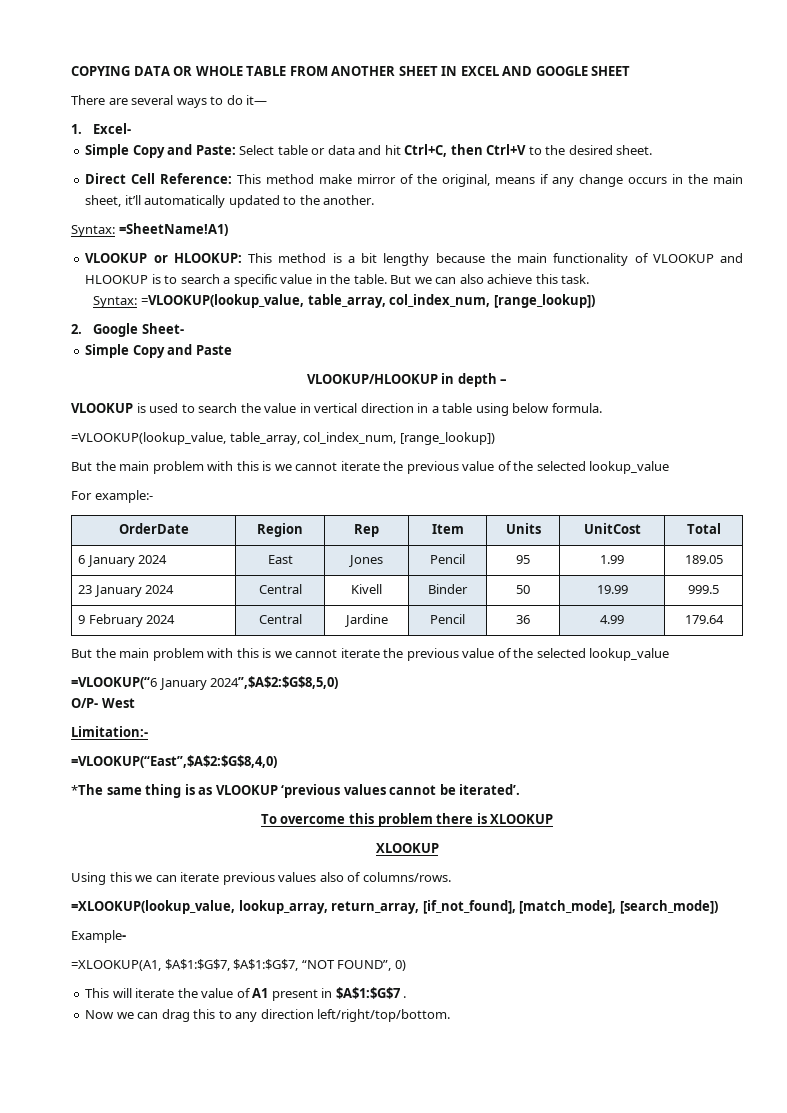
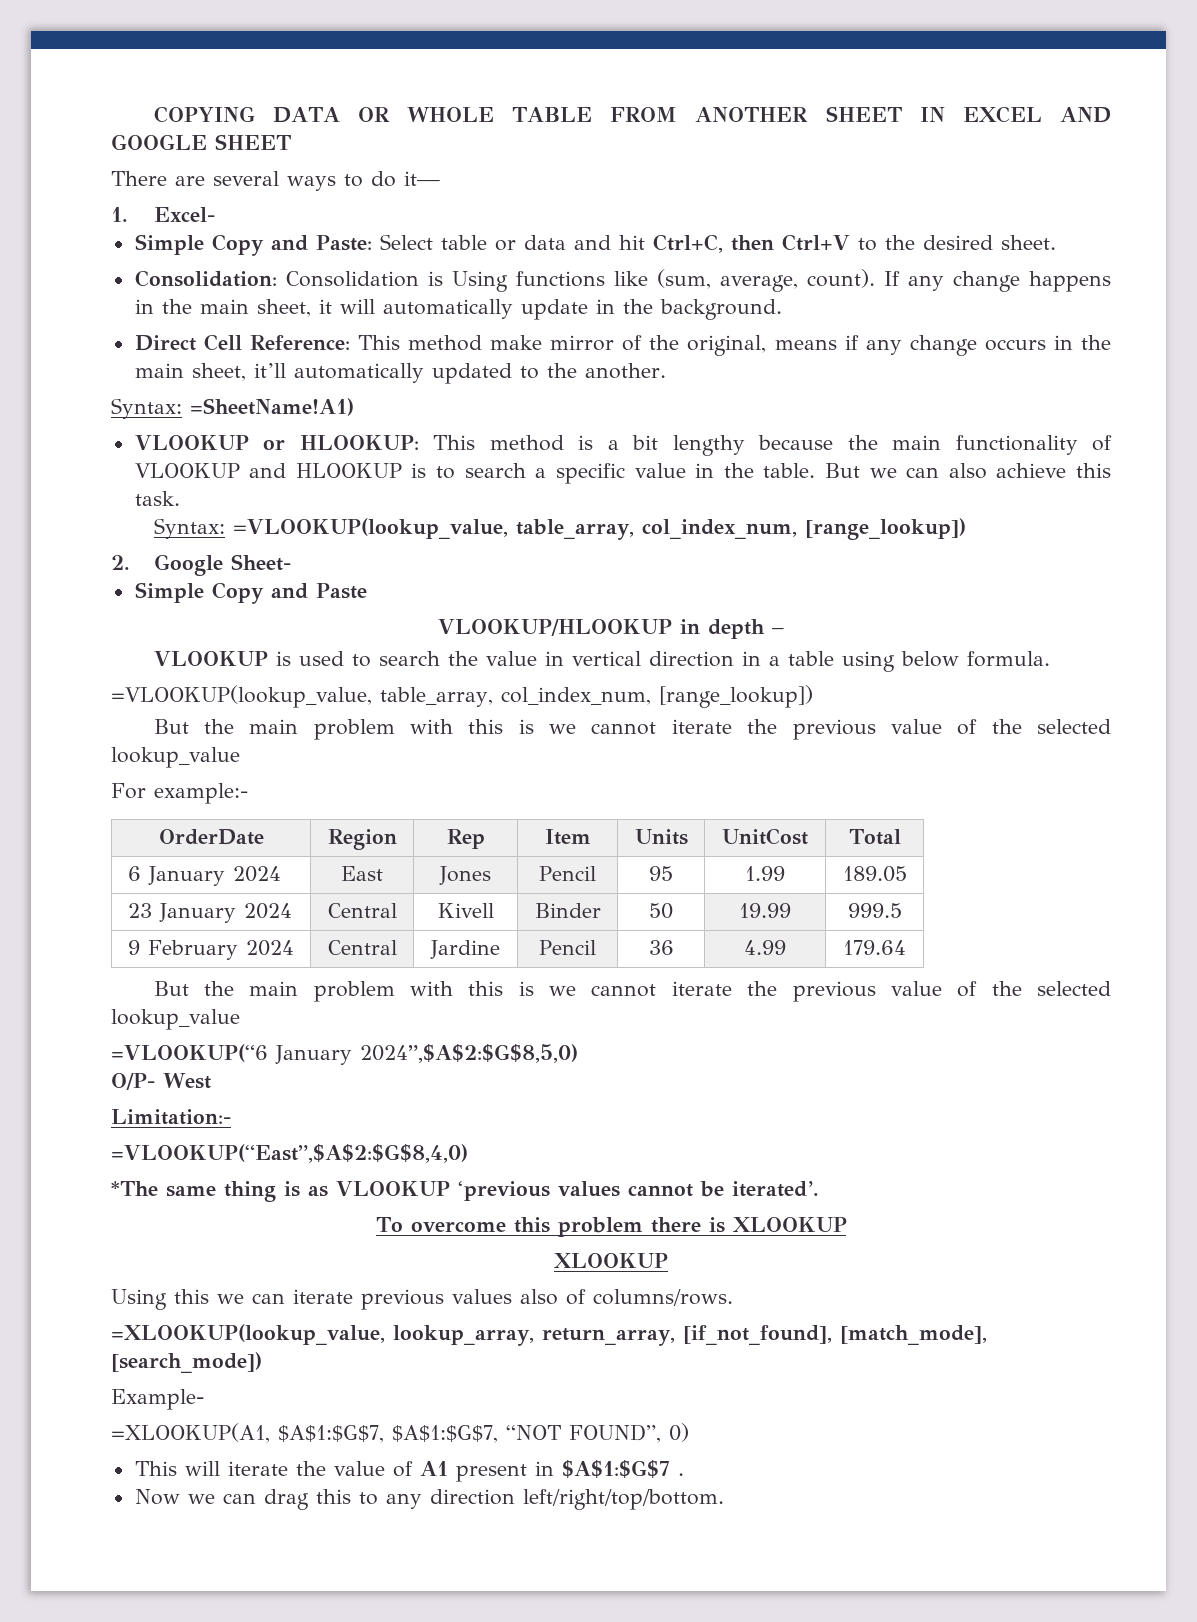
+ Consolidation: Consolidation is Using functions like (sum, average, count). If any change happens in the main sheet, it will automatically update in the background.

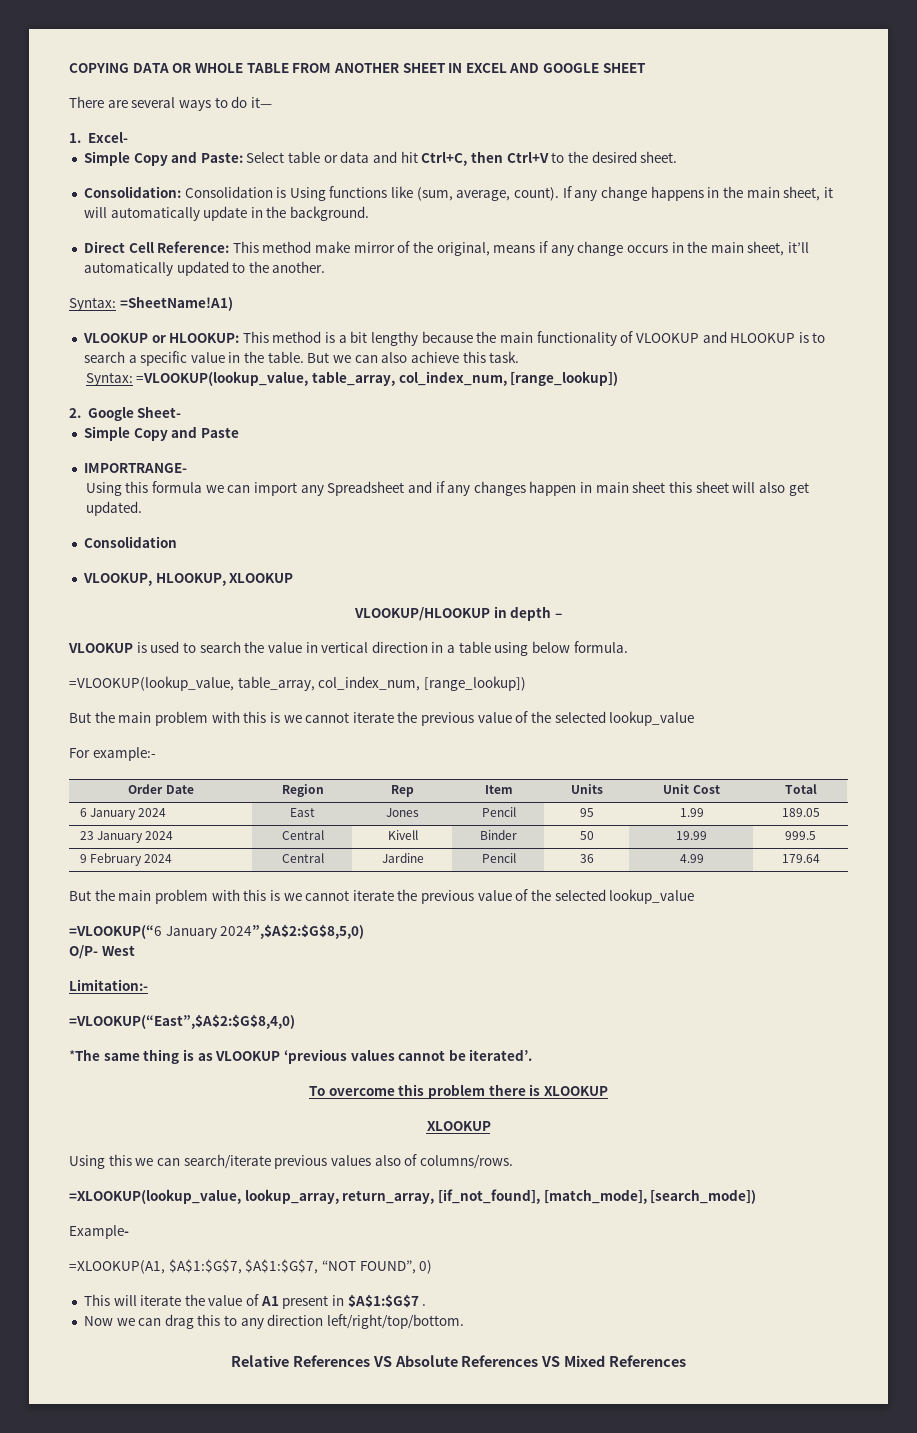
+ IMPORTRANGE-
+ Using this formula we can import any Spreadsheet and if any changes happen in main sheet this sheet will also get updated.
+ Consolidation
+ VLOOKUP, HLOOKUP, XLOOKUP
- OrderDate | Region | Rep | Item | Units | UnitCost | Total
+ Order Date | Region | Rep | Item | Units | Unit Cost | Total
- Using this we can iterate previous values also of columns/rows.
+ Using this we can search/iterate previous values also of columns/rows.
+ Relative References VS Absolute References VS Mixed References

